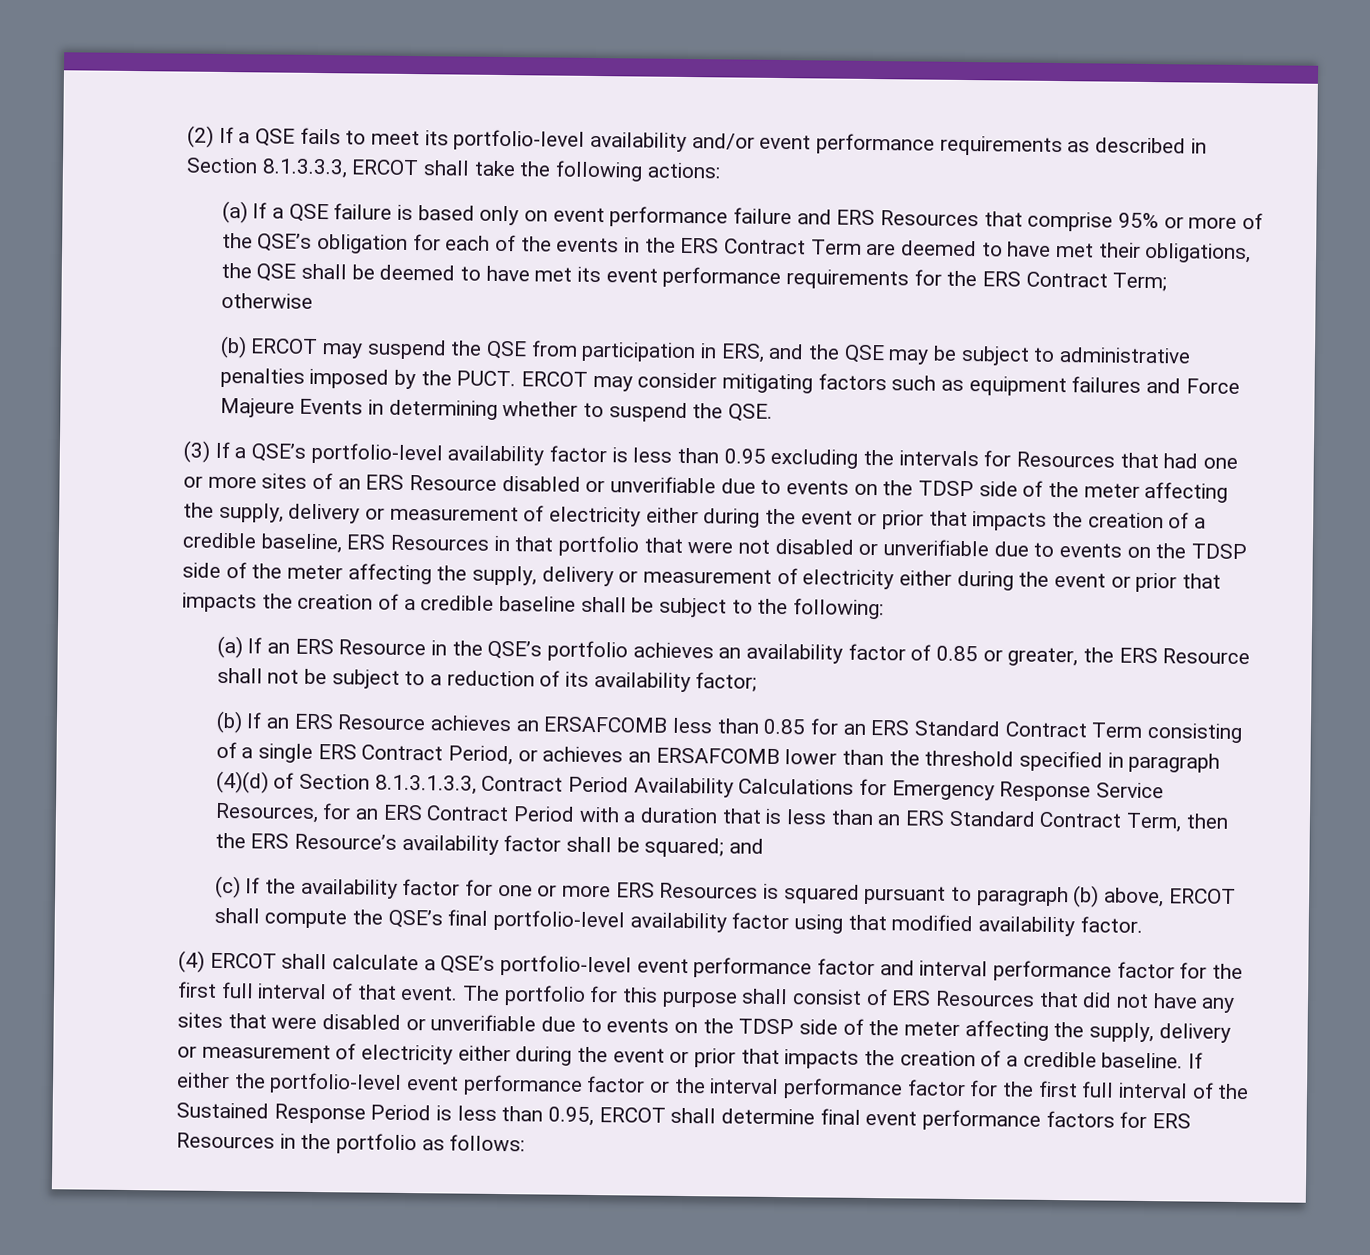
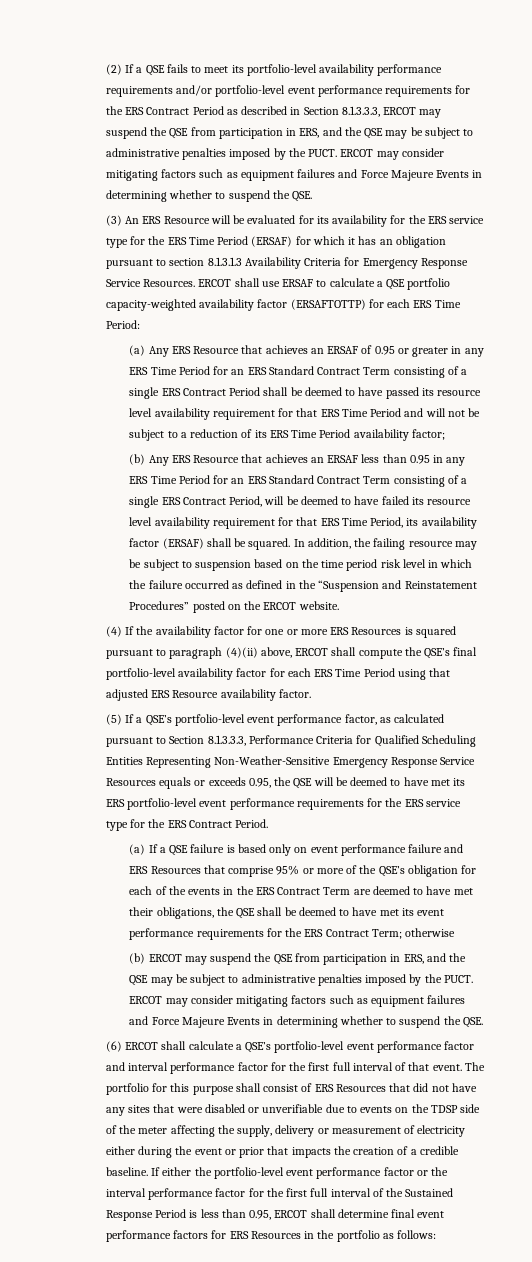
- (2) If a QSE fails to meet its portfolio-level availability and/or event performance requirements as described in Section 8.1.3.3.3, ERCOT shall take the following actions:
+ (2) If a QSE fails to meet its portfolio-level availability performance requirements and/or portfolio-level event performance requirements for the ERS Contract Period as described in Section 8.1.3.3.3, ERCOT may suspend the QSE from participation in ERS, and the QSE may be subject to administrative penalties imposed by the PUCT. ERCOT may consider mitigating factors such as equipment failures and Force Majeure Events in determining whether to suspend the QSE.
+ (3) An ERS Resource will be evaluated for its availability for the ERS service type for the ERS Time Period (ERSAF) for which it has an obligation pursuant to section 8.1.3.1.3 Availability Criteria for Emergency Response Service Resources. ERCOT shall use ERSAF to calculate a QSE portfolio capacity-weighted availability factor (ERSAFTOTTP) for each ERS Time Period:
+ (a) Any ERS Resource that achieves an ERSAF of 0.95 or greater in any ERS Time Period for an ERS Standard Contract Term consisting of a single ERS Contract Period shall be deemed to have passed its resource level availability requirement for that ERS Time Period and will not be subject to a reduction of its ERS Time Period availability factor;
+ (b) Any ERS Resource that achieves an ERSAF less than 0.95 in any ERS Time Period for an ERS Standard Contract Term consisting of a single ERS Contract Period, will be deemed to have failed its resource level availability requirement for that ERS Time Period, its availability factor (ERSAF) shall be squared. In addition, the failing resource may be subject to suspension based on the time period risk level in which the failure occurred as defined in the “Suspension and Reinstatement Procedures” posted on the ERCOT website.
+ (4) If the availability factor for one or more ERS Resources is squared pursuant to paragraph (4)(ii) above, ERCOT shall compute the QSE’s final portfolio-level availability factor for each ERS Time Period using that adjusted ERS Resource availability factor.
+ (5) If a QSE’s portfolio-level event performance factor, as calculated pursuant to Section 8.1.3.3.3, Performance Criteria for Qualified Scheduling Entities Representing Non-Weather-Sensitive Emergency Response Service Resources equals or exceeds 0.95, the QSE will be deemed to have met its ERS portfolio-level event performance requirements for the ERS service type for the ERS Contract Period.
- (3) If a QSE’s portfolio-level availability factor is less than 0.95 excluding the intervals for Resources that had one or more sites of an ERS Resource disabled or unverifiable due to events on the TDSP side of the meter affecting the supply, delivery or measurement of electricity either during the event or prior that impacts the creation of a credible baseline, ERS Resources in that portfolio that were not disabled or unverifiable due to events on the TDSP side of the meter affecting the supply, delivery or measurement of electricity either during the event or prior that impacts the creation of a credible baseline shall be subject to the following:
- (a) If an ERS Resource in the QSE’s portfolio achieves an availability factor of 0.85 or greater, the ERS Resource shall not be subject to a reduction of its availability factor;
- (b) If an ERS Resource achieves an ERSAFCOMB less than 0.85 for an ERS Standard Contract Term consisting of a single ERS Contract Period, or achieves an ERSAFCOMB lower than the threshold specified in paragraph (4)(d) of Section 8.1.3.1.3.3, Contract Period Availability Calculations for Emergency Response Service Resources, for an ERS Contract Period with a duration that is less than an ERS Standard Contract Term, then the ERS Resource’s availability factor shall be squared; and
- (c) If the availability factor for one or more ERS Resources is squared pursuant to paragraph (b) above, ERCOT shall compute the QSE’s final portfolio-level availability factor using that modified availability factor.
- (4) ERCOT shall calculate a QSE’s portfolio-level event performance factor and interval performance factor for the first full interval of that event.
+ (6) ERCOT shall calculate a QSE’s portfolio-level event performance factor and interval performance factor for the first full interval of that event.

